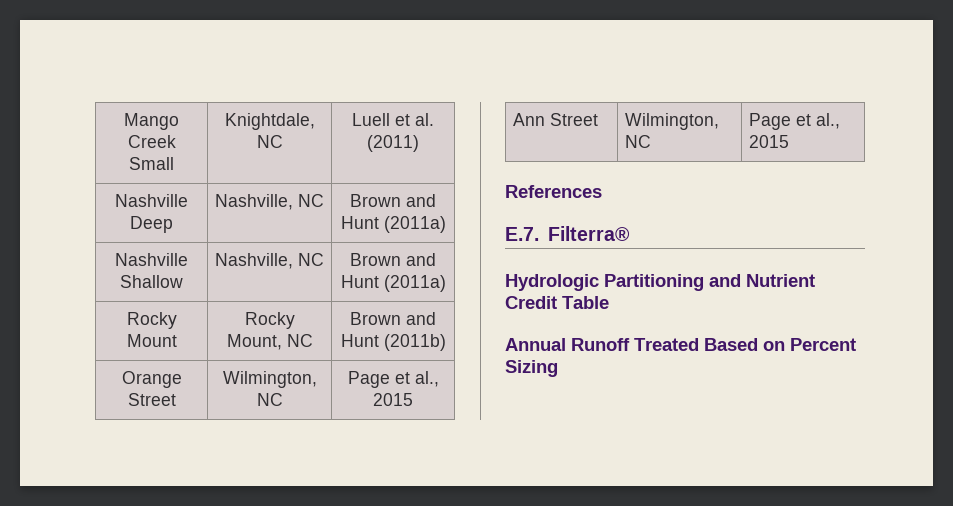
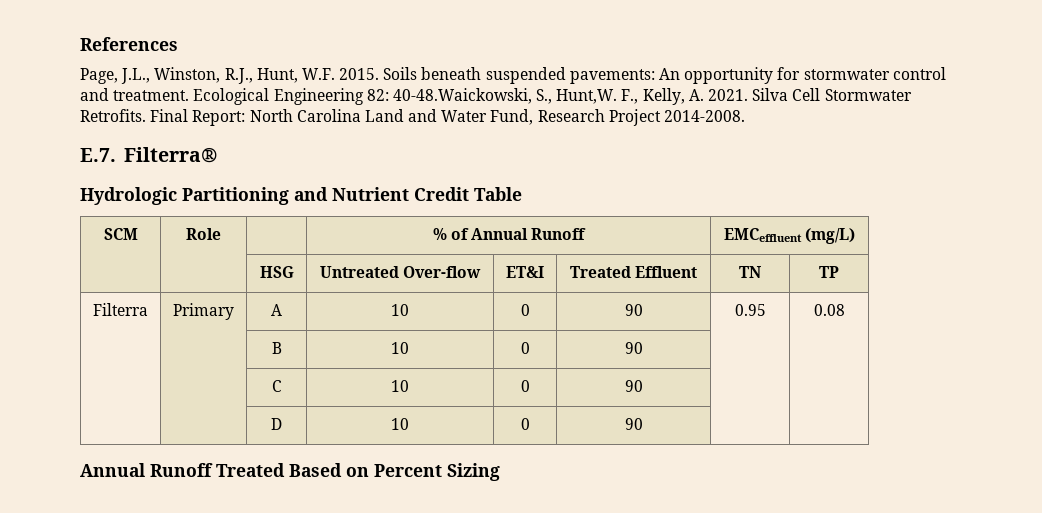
- Mango Creek Small | Knightdale, NC | Luell et al. (2011)
- Nashville Deep | Nashville, NC | Brown and Hunt (2011a)
- Nashville Shallow | Nashville, NC | Brown and Hunt (2011a)
- Rocky Mount | Rocky Mount, NC | Brown and Hunt (2011b)
- Orange Street | Wilmington, NC | Page et al., 2015
- Ann Street | Wilmington, NC | Page et al., 2015
  References
+ Page, J.L., Winston, R.J., Hunt, W.F. 2015. Soils beneath suspended pavements: An opportunity for stormwater control and treatment. Ecological Engineering 82: 40-48.Waickowski, S., Hunt,W. F., Kelly, A. 2021. Silva Cell Stormwater Retrofits. Final Report: North Carolina Land and Water Fund, Research Project 2014-2008.
+ SCM | Role | | % of Annual Runoff | EMCeffluent (mg/L)
+ | | HSG | Untreated Over-flow | ET&I | Treated Effluent | TN | TP
+ Filterra | Primary | A | 10 | 0 | 90 | 0.95 | 0.08
+ | | B | 10 | 0 | 90 | |
+ | | C | 10 | 0 | 90 | |
+ | | D | 10 | 0 | 90 | |

